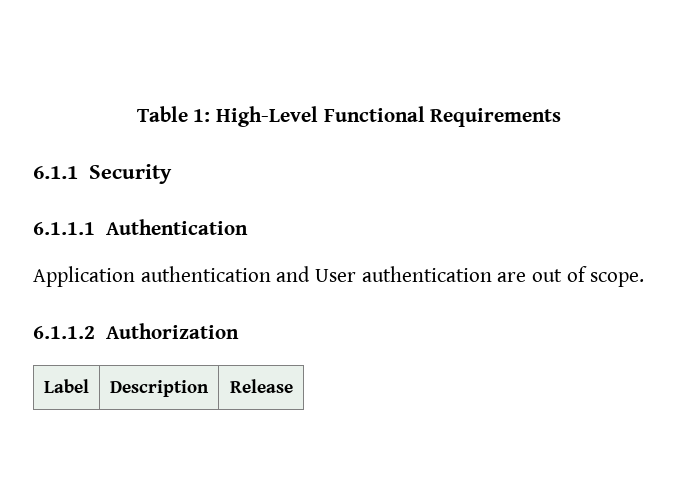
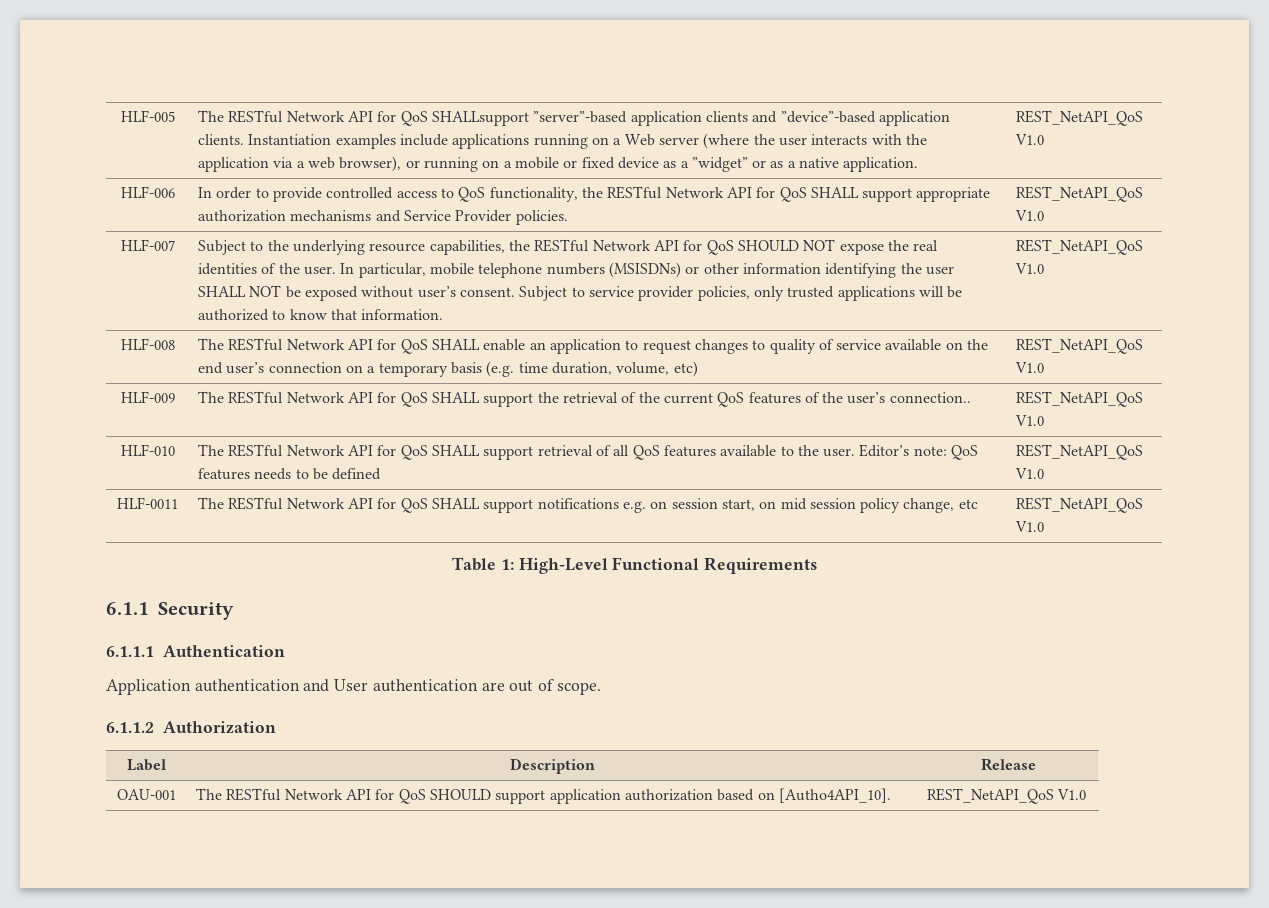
+ HLF-005 | The RESTful Network API for QoS SHALLsupport ”server”-based application clients and ”device”-based application clients. Instantiation examples include applications running on a Web server (where the user interacts with the application via a web browser), or running on a mobile or fixed device as a ”widget” or as a native application. | REST_NetAPI_QoS V1.0
+ HLF-006 | In order to provide controlled access to QoS functionality, the RESTful Network API for QoS SHALL support appropriate authorization mechanisms and Service Provider policies. | REST_NetAPI_QoS V1.0
+ HLF-007 | Subject to the underlying resource capabilities, the RESTful Network API for QoS SHOULD NOT expose the real identities of the user. In particular, mobile telephone numbers (MSISDNs) or other information identifying the user SHALL NOT be exposed without user’s consent. Subject to service provider policies, only trusted applications will be authorized to know that information. | REST_NetAPI_QoS V1.0
+ HLF-008 | The RESTful Network API for QoS SHALL enable an application to request changes to quality of service available on the end user’s connection on a temporary basis (e.g. time duration, volume, etc) | REST_NetAPI_QoS V1.0
+ HLF-009 | The RESTful Network API for QoS SHALL support the retrieval of the current QoS features of the user’s connection.. | REST_NetAPI_QoS V1.0
+ HLF-010 | The RESTful Network API for QoS SHALL support retrieval of all QoS features available to the user. Editor’s note: QoS features needs to be defined | REST_NetAPI_QoS V1.0
+ HLF-0011 | The RESTful Network API for QoS SHALL support notifications e.g. on session start, on mid session policy change, etc | REST_NetAPI_QoS V1.0
+ OAU-001 | The RESTful Network API for QoS SHOULD support application authorization based on [Autho4API_10]. | REST_NetAPI_QoS V1.0

